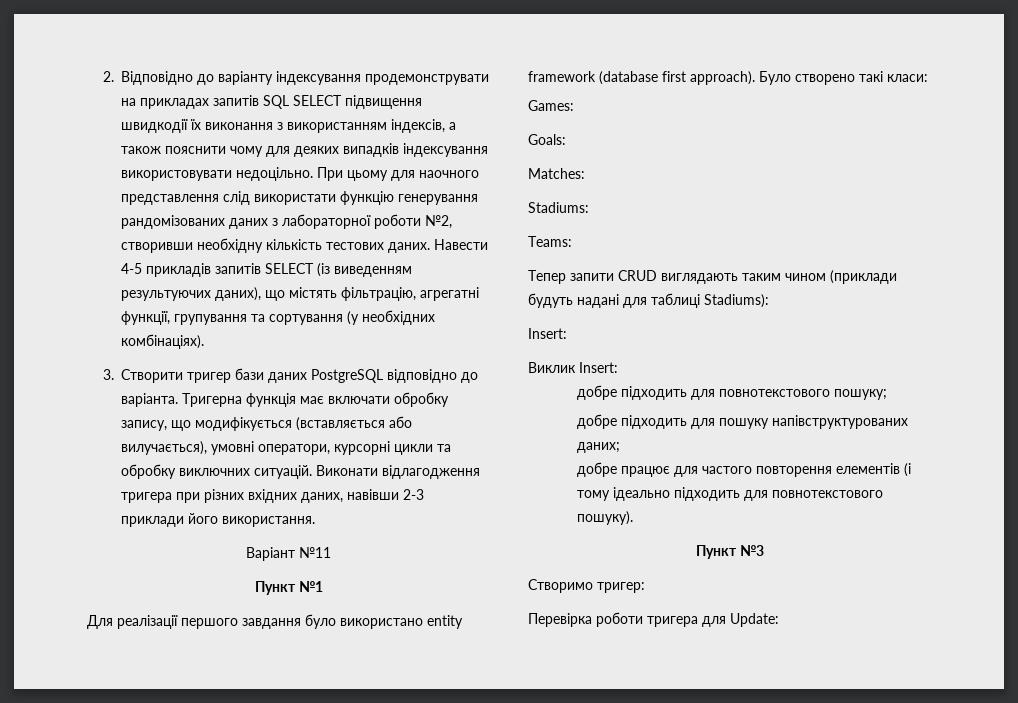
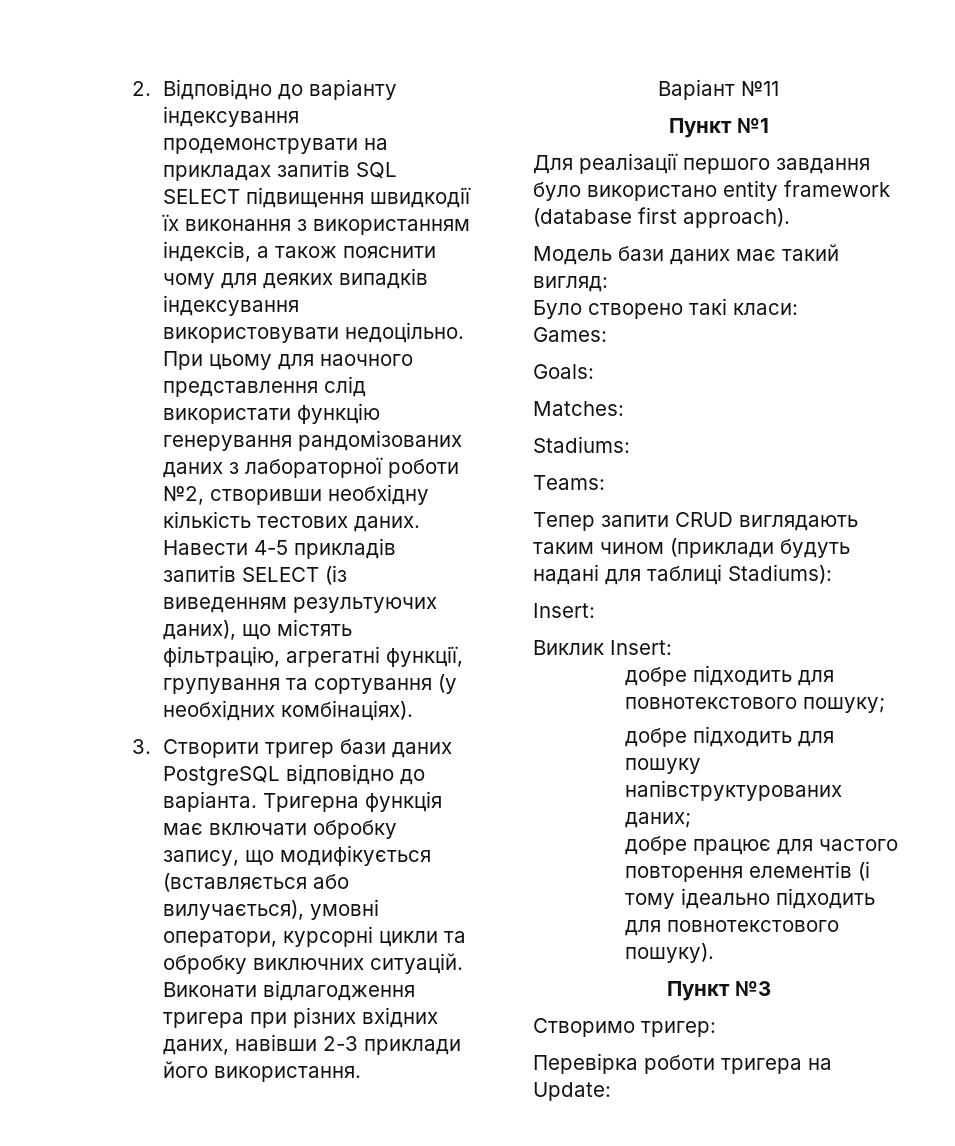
- Для реалізації першого завдання було використано entity framework (database first approach). Було створено такі класи:
+ Для реалізації першого завдання було використано entity framework (database first approach).
+ Модель бази даних має такий вигляд:
+ Було створено такі класи:
- Перевірка роботи тригера для Update:
+ Перевірка роботи тригера на Update:

